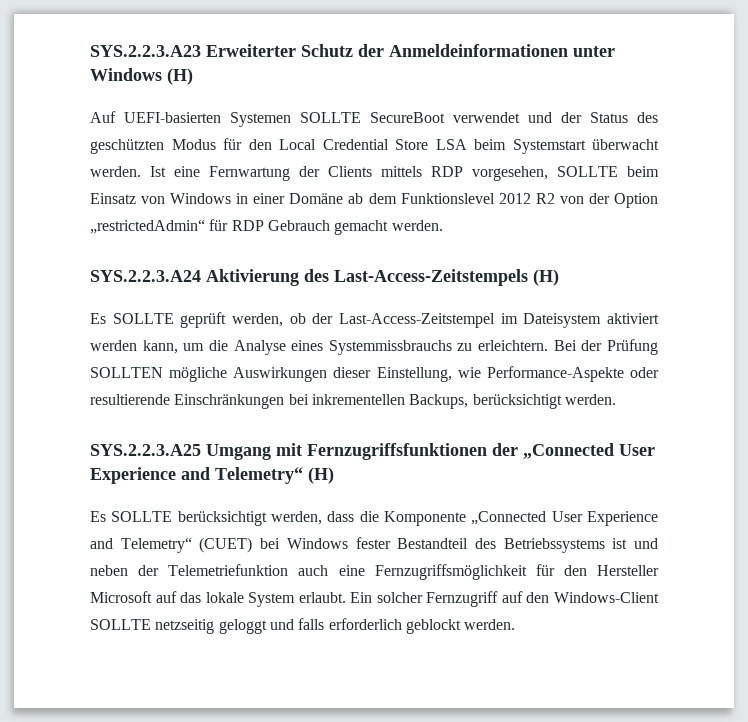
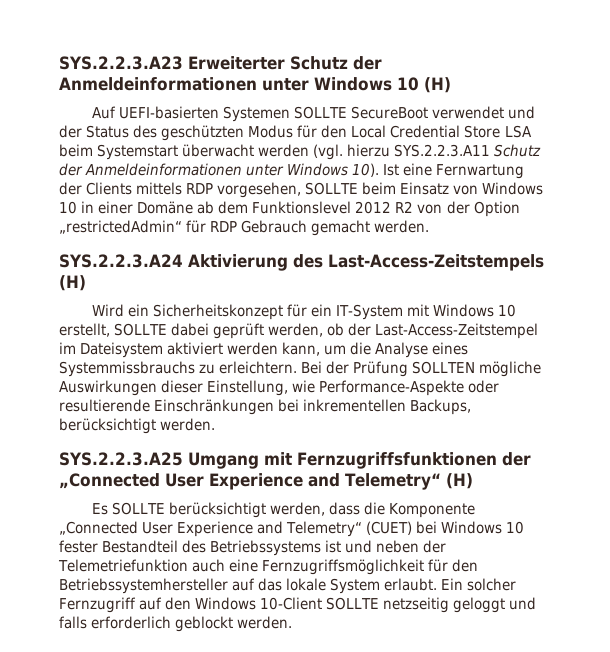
- SYS.2.2.3.A23 Erweiterter Schutz der Anmeldeinformationen unter Windows (H)
+ SYS.2.2.3.A23 Erweiterter Schutz der Anmeldeinformationen unter Windows 10 (H)
- Auf UEFI-basierten Systemen SOLLTE SecureBoot verwendet und der Status des geschützten Modus für den Local Credential Store LSA beim Systemstart überwacht werden.
+ Auf UEFI-basierten Systemen SOLLTE SecureBoot verwendet und der Status des geschützten Modus für den Local Credential Store LSA beim Systemstart überwacht werden (vgl. hierzu SYS.2.2.3.A11 Schutz der Anmeldeinformationen unter Windows 10).
- Ist eine Fernwartung der Clients mittels RDP vorgesehen, SOLLTE beim Einsatz von Windows in einer Domäne ab dem Funktionslevel 2012 R2 von der Option „restrictedAdmin“ für RDP Gebrauch gemacht werden.
+ Ist eine Fernwartung der Clients mittels RDP vorgesehen, SOLLTE beim Einsatz von Windows 10 in einer Domäne ab dem Funktionslevel 2012 R2 von der Option „restrictedAdmin“ für RDP Gebrauch gemacht werden.
- Es SOLLTE geprüft werden, ob der Last-Access-Zeitstempel im Dateisystem aktiviert werden kann, um die Analyse eines Systemmissbrauchs zu erleichtern.
+ Wird ein Sicherheitskonzept für ein IT-System mit Windows 10 erstellt, SOLLTE dabei geprüft werden, ob der Last-Access-Zeitstempel im Dateisystem aktiviert werden kann, um die Analyse eines Systemmissbrauchs zu erleichtern.
- Es SOLLTE berücksichtigt werden, dass die Komponente „Connected User Experience and Telemetry“ (CUET) bei Windows fester Bestandteil des Betriebssystems ist und neben der Telemetriefunktion auch eine Fernzugriffsmöglichkeit für den Hersteller Microsoft auf das lokale System erlaubt.
+ Es SOLLTE berücksichtigt werden, dass die Komponente „Connected User Experience and Telemetry“ (CUET) bei Windows 10 fester Bestandteil des Betriebssystems ist und neben der Telemetriefunktion auch eine Fernzugriffsmöglichkeit für den Betriebssystemhersteller auf das lokale System erlaubt.
- Ein solcher Fernzugriff auf den Windows-Client SOLLTE netzseitig geloggt und falls erforderlich geblockt werden.
+ Ein solcher Fernzugriff auf den Windows 10-Client SOLLTE netzseitig geloggt und falls erforderlich geblockt werden.

